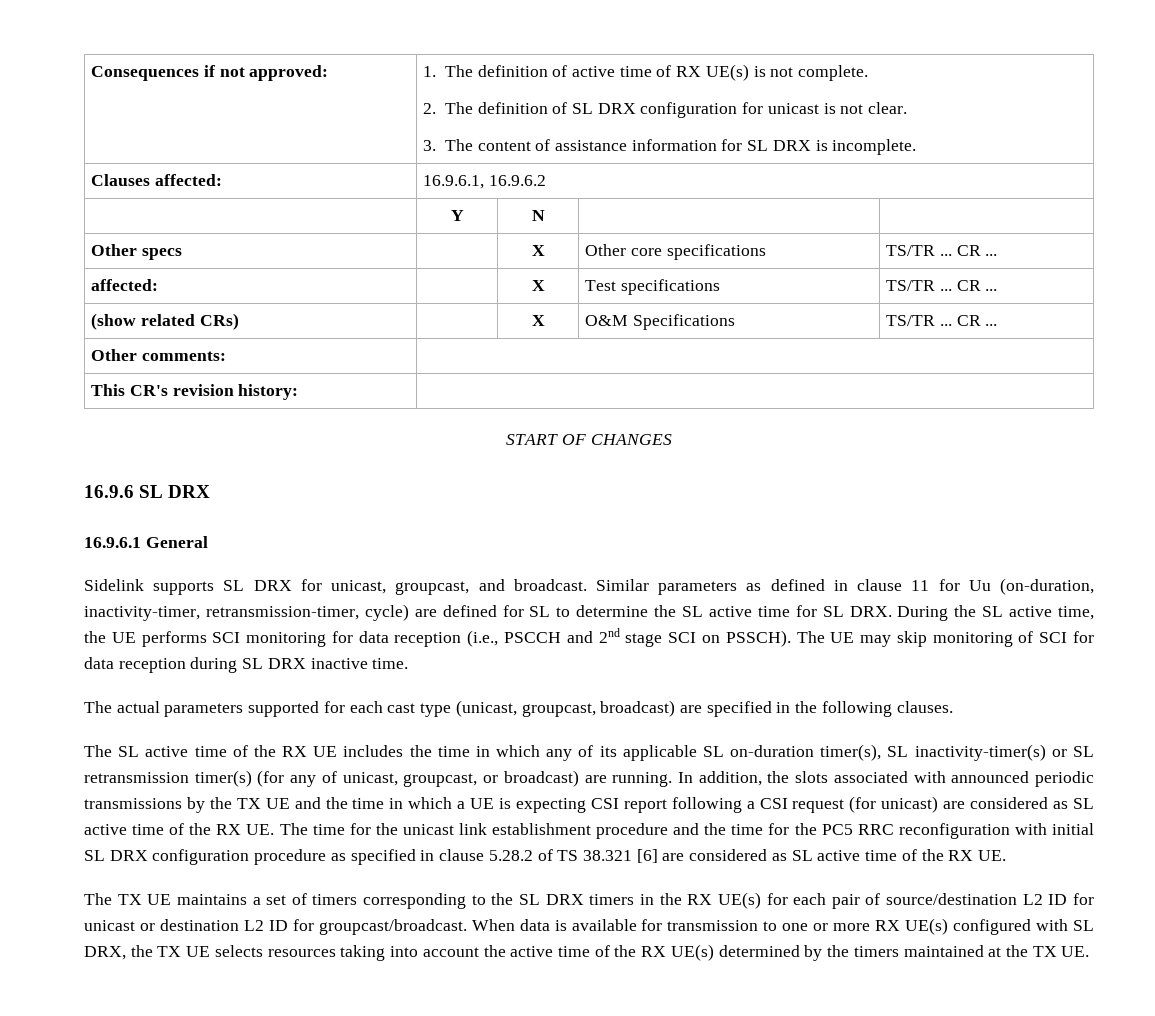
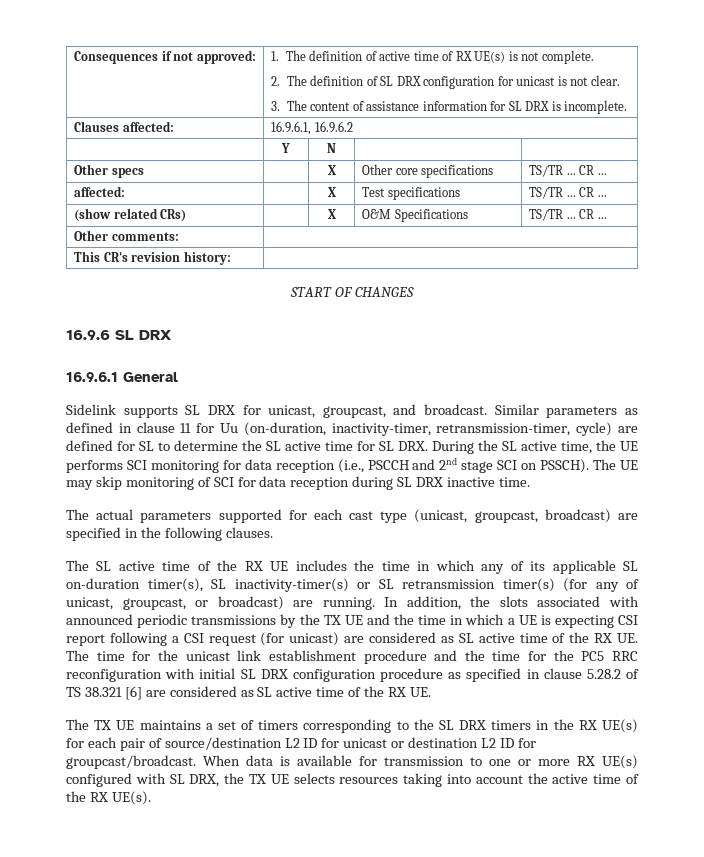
- When data is available for transmission to one or more RX UE(s) configured with SL DRX, the TX UE selects resources taking into account the active time of the RX UE(s) determined by the timers maintained at the TX UE.
+ When data is available for transmission to one or more RX UE(s) configured with SL DRX, the TX UE selects resources taking into account the active time of the RX UE(s).

